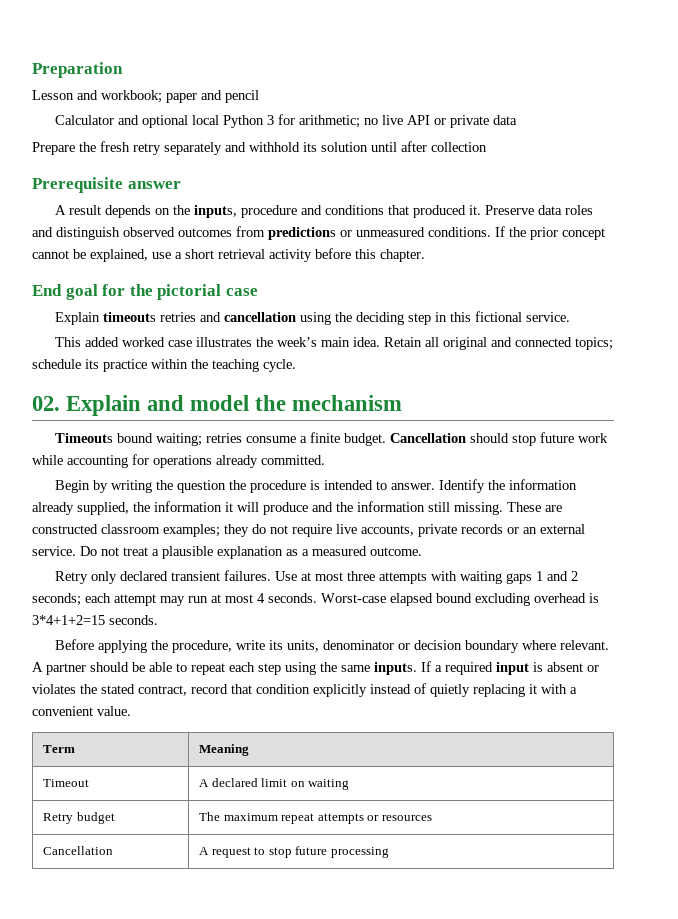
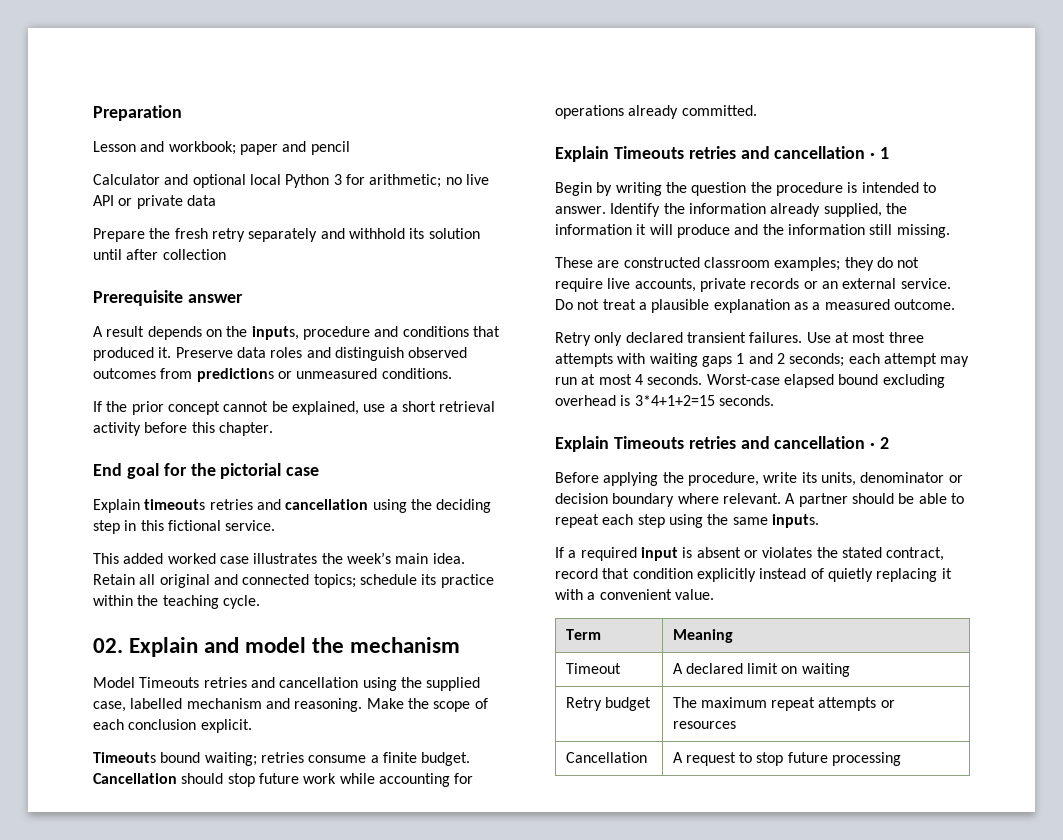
- Preserve data roles and distinguish observed outcomes from predictions or unmeasured conditions. If the prior concept cannot be explained, use a short retrieval activity before this chapter.
+ Preserve data roles and distinguish observed outcomes from predictions or unmeasured conditions.
+ If the prior concept cannot be explained, use a short retrieval activity before this chapter.
+ Model Timeouts retries and cancellation using the supplied case, labelled mechanism and reasoning. Make the scope of each conclusion explicit.
+ Explain Timeouts retries and cancellation · 1
- Identify the information already supplied, the information it will produce and the information still missing. These are constructed classroom examples; they do not require live accounts, private records or an external service.
+ Identify the information already supplied, the information it will produce and the information still missing.
+ These are constructed classroom examples; they do not require live accounts, private records or an external service.
+ Explain Timeouts retries and cancellation · 2
- A partner should be able to repeat each step using the same inputs. If a required input is absent or violates the stated contract, record that condition explicitly instead of quietly replacing it with a convenient value.
+ A partner should be able to repeat each step using the same inputs.
+ If a required input is absent or violates the stated contract, record that condition explicitly instead of quietly replacing it with a convenient value.

